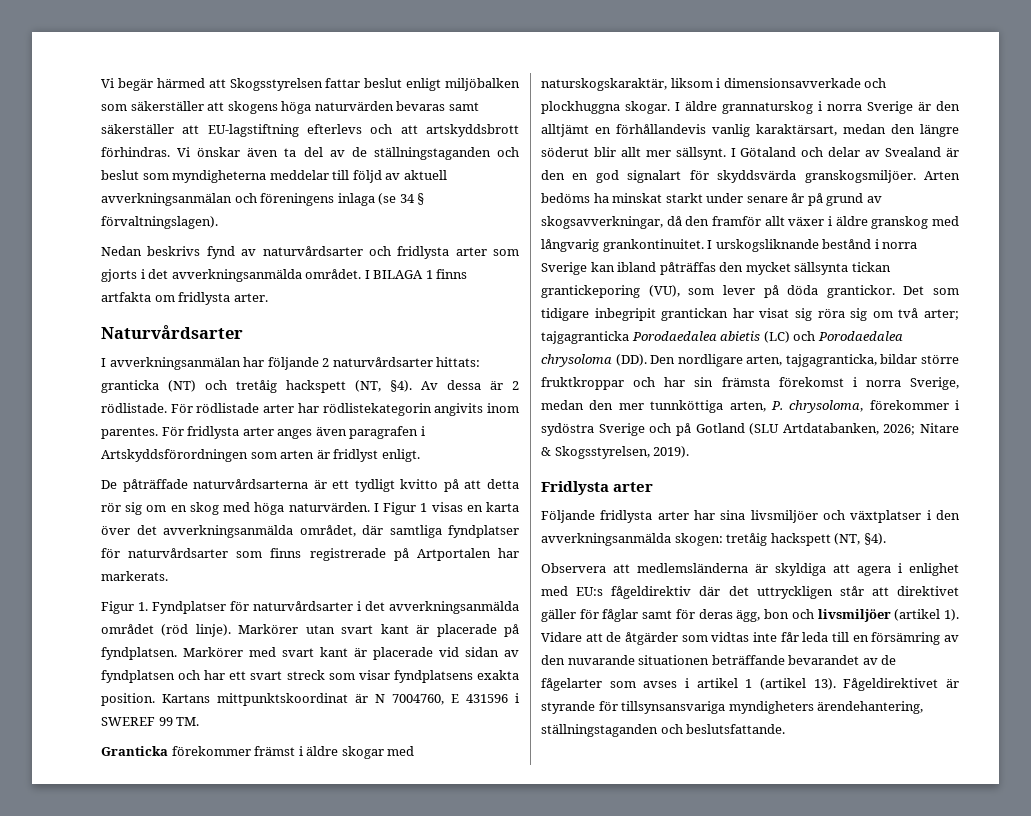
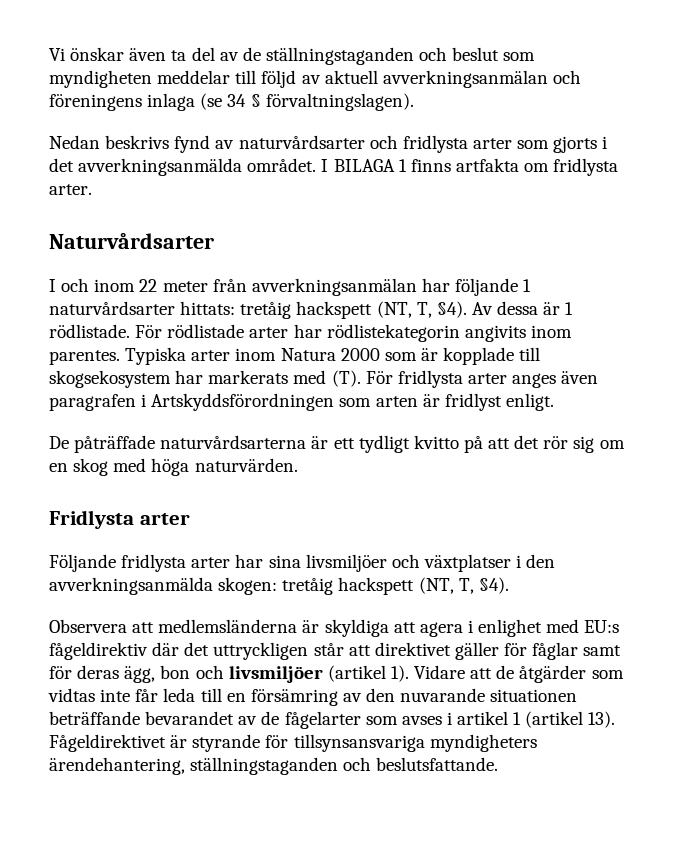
- Vi begär härmed att Skogsstyrelsen fattar beslut enligt miljöbalken som säkerställer att skogens höga naturvärden bevaras samt säkerställer att EU-lagstiftning efterlevs och att artskyddsbrott förhindras. Vi önskar även ta del av de ställningstaganden och beslut som myndigheterna meddelar till följd av aktuell avverkningsanmälan och föreningens inlaga (se 34 § förvaltningslagen).
+ Vi önskar även ta del av de ställningstaganden och beslut som myndigheten meddelar till följd av aktuell avverkningsanmälan och föreningens inlaga (se 34 § förvaltningslagen).
- I avverkningsanmälan har följande 2 naturvårdsarter hittats: granticka (NT) och tretåig hackspett (NT, §4).
+ I och inom 22 meter från avverkningsanmälan har följande 1 naturvårdsarter hittats: tretåig hackspett (NT, T, §4).
- Av dessa är 2 rödlistade.
+ Av dessa är 1 rödlistade.
- För fridlysta arter anges även paragrafen i Artskyddsförordningen som arten är fridlyst enligt.
+ Typiska arter inom Natura 2000 som är kopplade till skogsekosystem har markerats med (T). För fridlysta arter anges även paragrafen i Artskyddsförordningen som arten är fridlyst enligt.
- De påträffade naturvårdsarterna är ett tydligt kvitto på att detta rör sig om en skog med höga naturvärden. I Figur 1 visas en karta över det avverkningsanmälda området, där samtliga fyndplatser för naturvårdsarter som finns registrerade på Artportalen har markerats.
- Figur 1. Fyndplatser för naturvårdsarter i det avverkningsanmälda området (röd linje). Markörer utan svart kant är placerade på fyndplatsen. Markörer med svart kant är placerade vid sidan av fyndplatsen och har ett svart streck som visar fyndplatsens exakta position. Kartans mittpunktskoordinat är N 7004760, E 431596 i SWEREF 99 TM.
- Granticka förekommer främst i äldre skogar med naturskogskaraktär, liksom i dimensionsavverkade och plockhuggna skogar. I äldre grannaturskog i norra Sverige är den alltjämt en förhållandevis vanlig karaktärsart, medan den längre söderut blir allt mer sällsynt. I Götaland och delar av Svealand är den en god signalart för skyddsvärda granskogsmiljöer. Arten bedöms ha minskat starkt under senare år på grund av skogsavverkningar, då den framför allt växer i äldre granskog med långvarig grankontinuitet. I urskogsliknande bestånd i norra Sverige kan ibland påträffas den mycket sällsynta tickan grantickeporing (VU), som lever på döda grantickor. Det som tidigare inbegripit grantickan har visat sig röra sig om två arter; tajgagranticka Porodaedalea abietis (LC) och Porodaedalea chrysoloma (DD). Den nordligare arten, tajgagranticka, bildar större fruktkroppar och har sin främsta förekomst i norra Sverige, medan den mer tunnköttiga arten, P. chrysoloma, förekommer i sydöstra Sverige och på Gotland (SLU Artdatabanken, 2026; Nitare & Skogsstyrelsen, 2019).
+ De påträffade naturvårdsarterna är ett tydligt kvitto på att det rör sig om en skog med höga naturvärden.
- Följande fridlysta arter har sina livsmiljöer och växtplatser i den avverkningsanmälda skogen: tretåig hackspett (NT, §4).
+ Följande fridlysta arter har sina livsmiljöer och växtplatser i den avverkningsanmälda skogen: tretåig hackspett (NT, T, §4).

